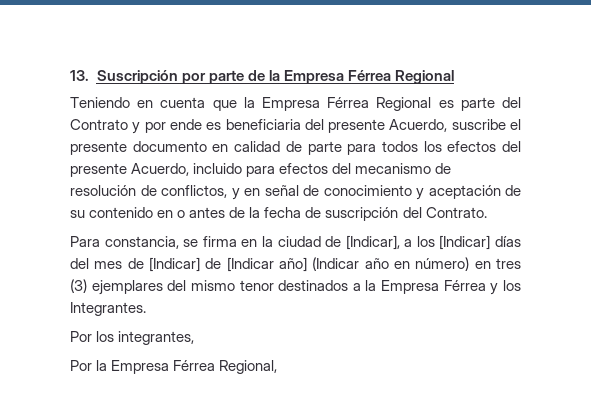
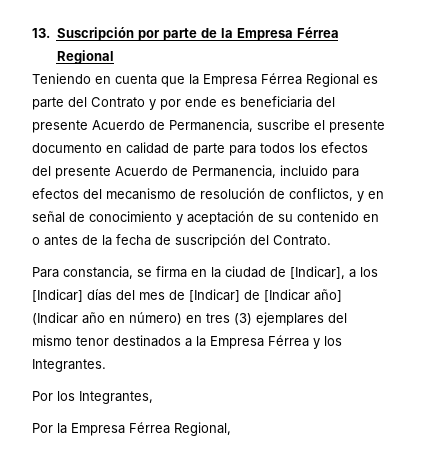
- Teniendo en cuenta que la Empresa Férrea Regional es parte del Contrato y por ende es beneficiaria del presente Acuerdo, suscribe el presente documento en calidad de parte para todos los efectos del presente Acuerdo, incluido para efectos del mecanismo de resolución de conflictos, y en señal de conocimiento y aceptación de su contenido en o antes de la fecha de suscripción del Contrato.
+ Teniendo en cuenta que la Empresa Férrea Regional es parte del Contrato y por ende es beneficiaria del presente Acuerdo de Permanencia, suscribe el presente documento en calidad de parte para todos los efectos del presente Acuerdo de Permanencia, incluido para efectos del mecanismo de resolución de conflictos, y en señal de conocimiento y aceptación de su contenido en o antes de la fecha de suscripción del Contrato.
- Por los integrantes,
+ Por los Integrantes,

